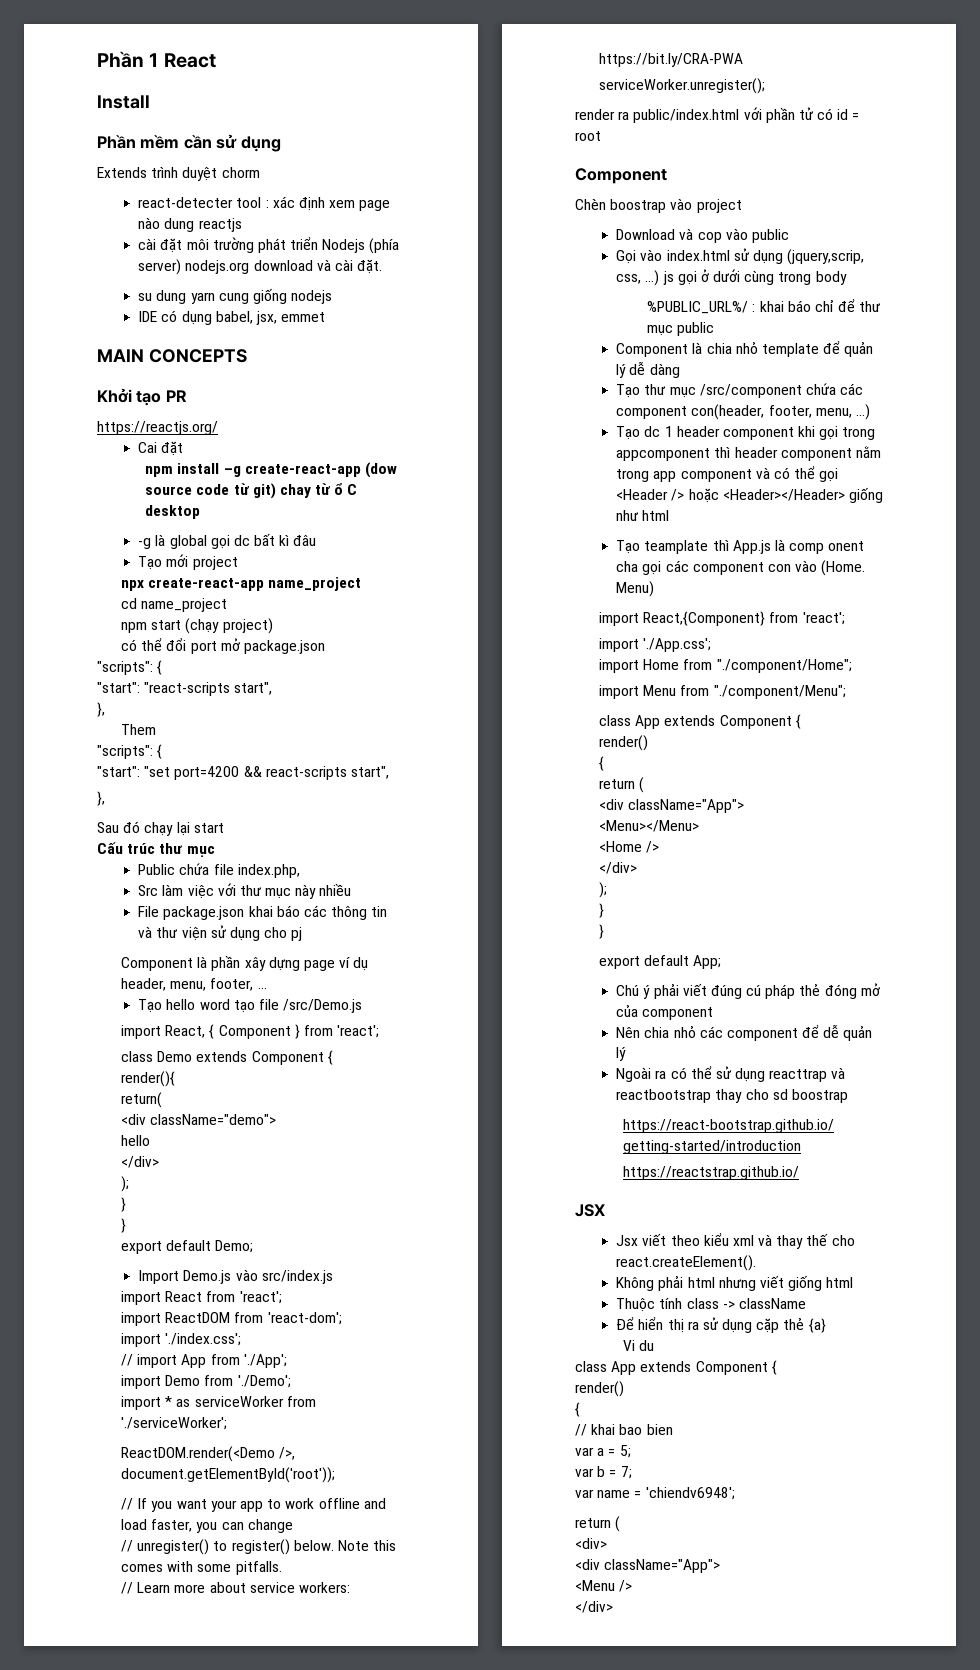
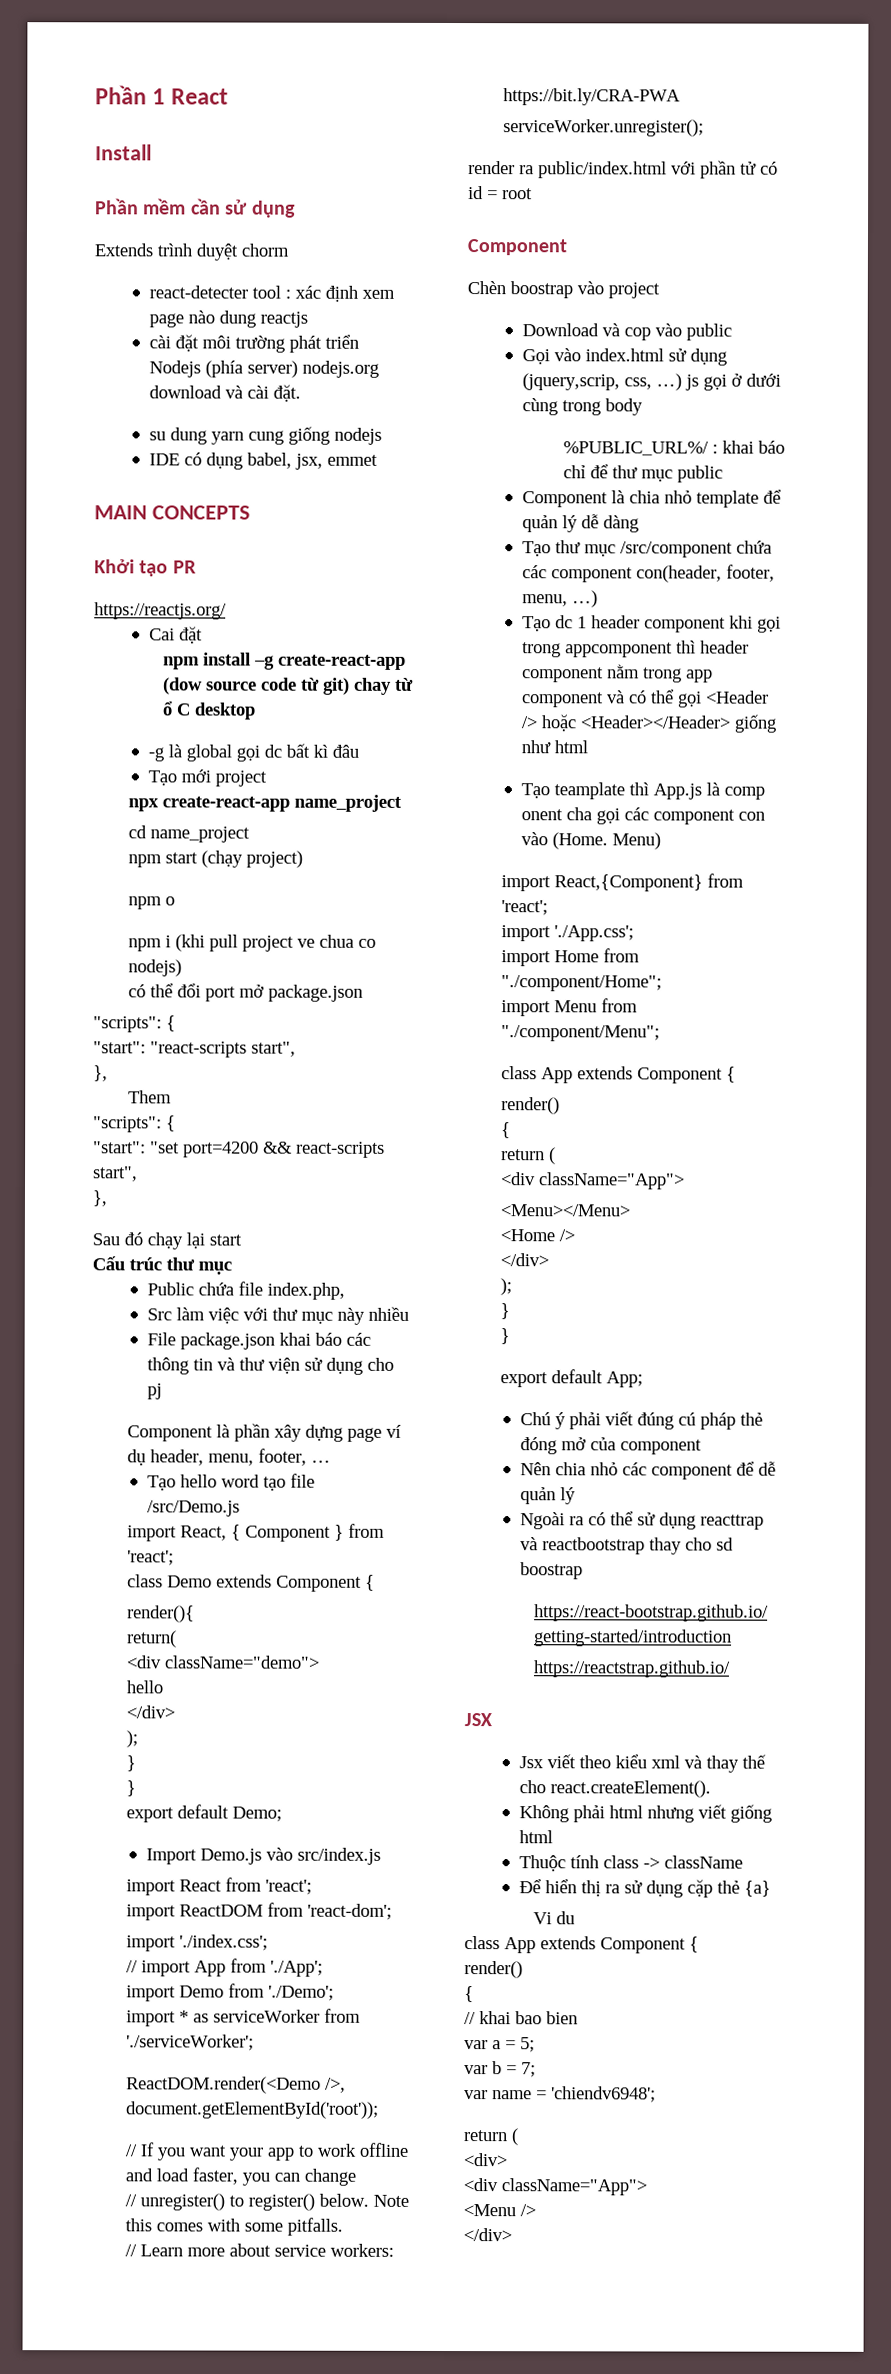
+ npm o
+ npm i (khi pull project ve chua co nodejs)

